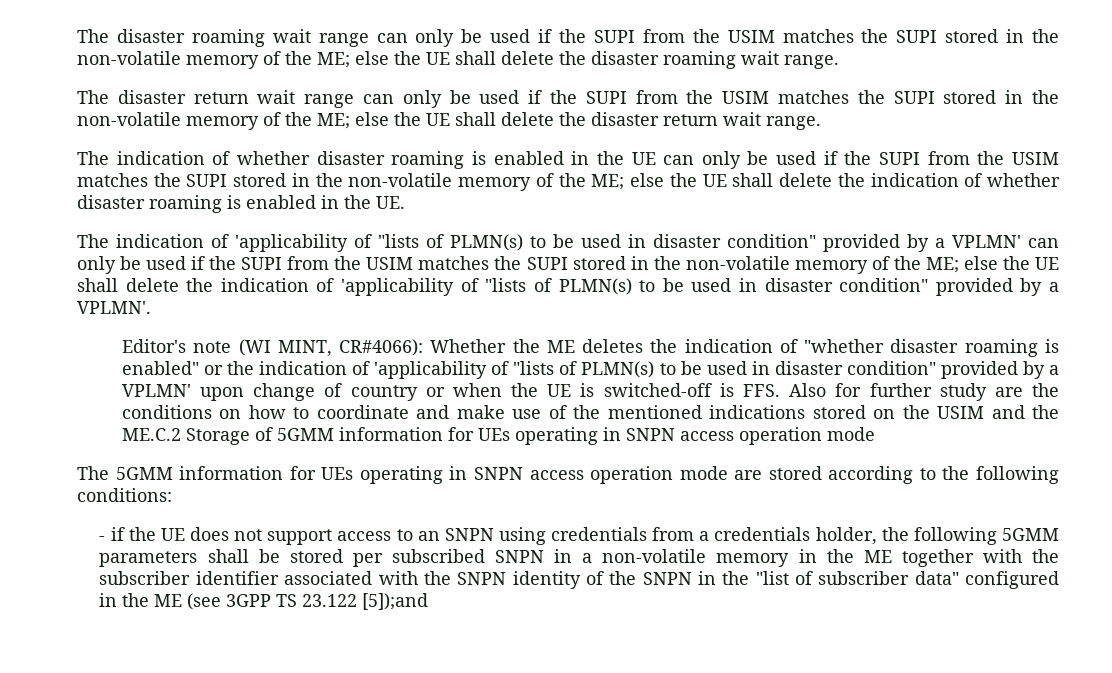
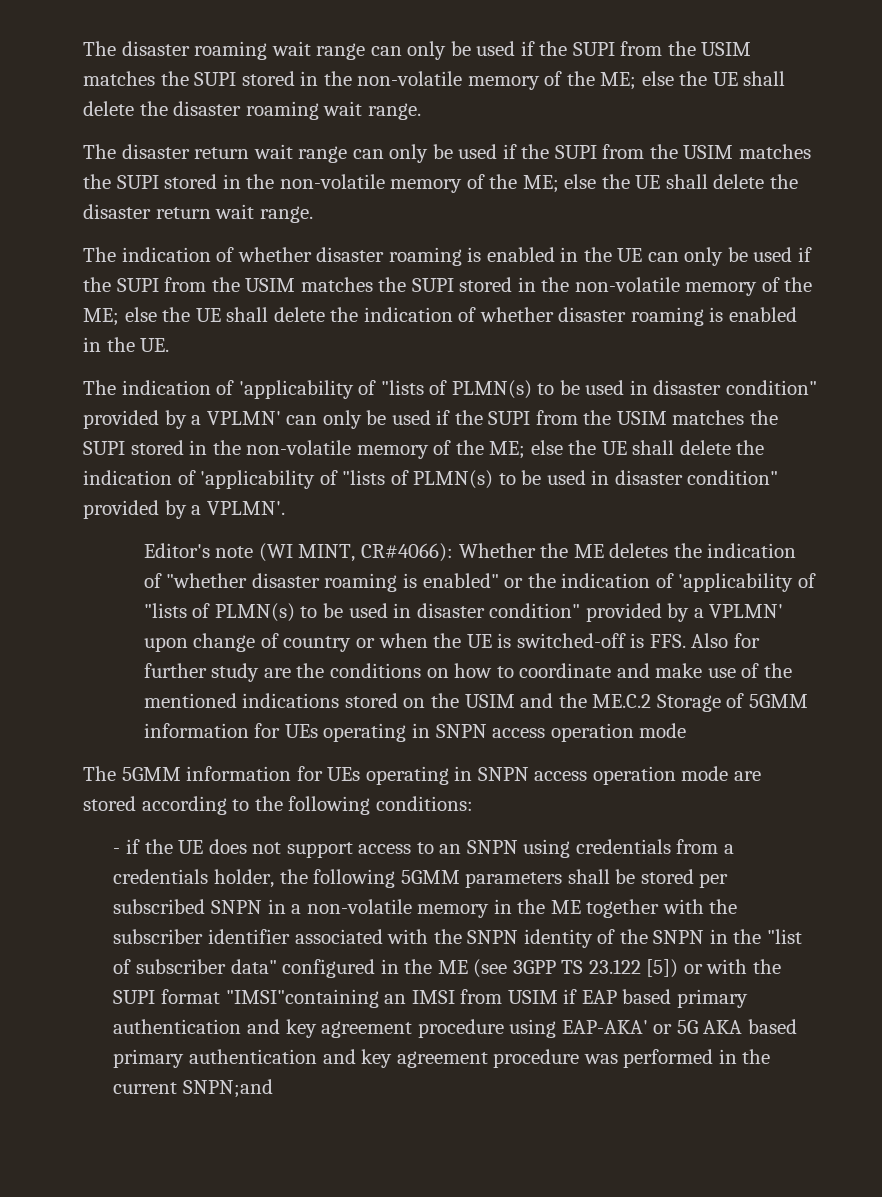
- - if the UE does not support access to an SNPN using credentials from a credentials holder, the following 5GMM parameters shall be stored per subscribed SNPN in a non-volatile memory in the ME together with the subscriber identifier associated with the SNPN identity of the SNPN in the "list of subscriber data" configured in the ME (see 3GPP TS 23.122 [5]);and
+ - if the UE does not support access to an SNPN using credentials from a credentials holder, the following 5GMM parameters shall be stored per subscribed SNPN in a non-volatile memory in the ME together with the subscriber identifier associated with the SNPN identity of the SNPN in the "list of subscriber data" configured in the ME (see 3GPP TS 23.122 [5]) or with the SUPI format "IMSI"containing an IMSI from USIM if EAP based primary authentication and key agreement procedure using EAP-AKA' or 5G AKA based primary authentication and key agreement procedure was performed in the current SNPN;and

